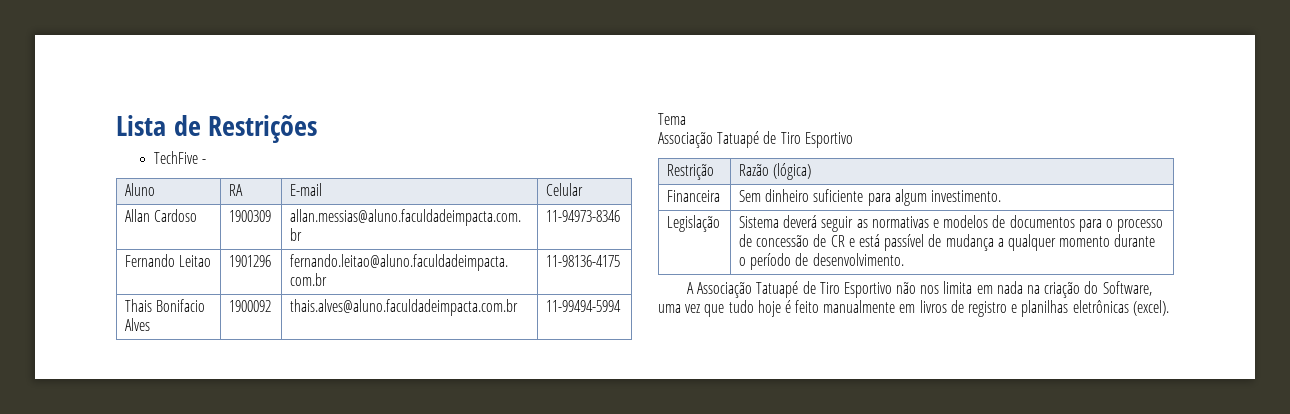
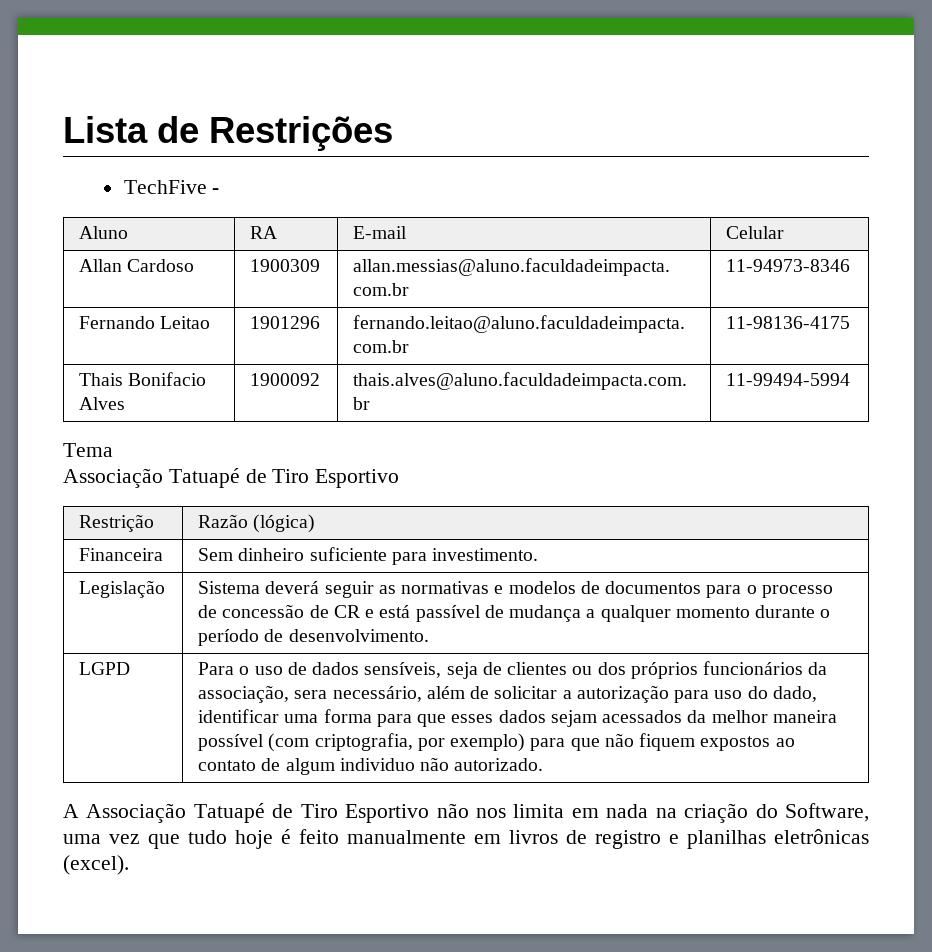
- Financeira | Sem dinheiro suficiente para algum investimento.
+ Financeira | Sem dinheiro suficiente para investimento.
+ LGPD | Para o uso de dados sensíveis, seja de clientes ou dos próprios funcionários da associação, sera necessário, além de solicitar a autorização para uso do dado, identificar uma forma para que esses dados sejam acessados da melhor maneira possível (com criptografia, por exemplo) para que não fiquem expostos ao contato de algum individuo não autorizado.

